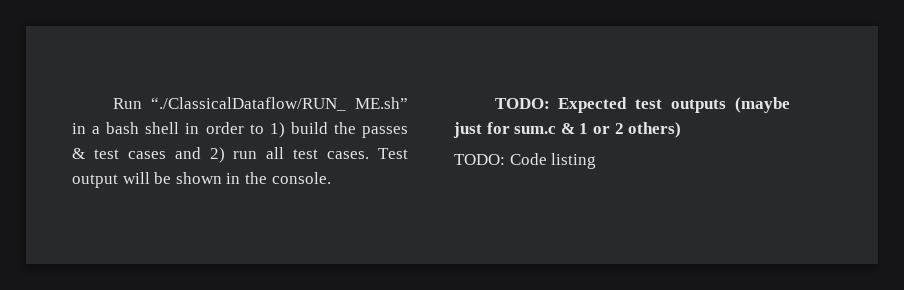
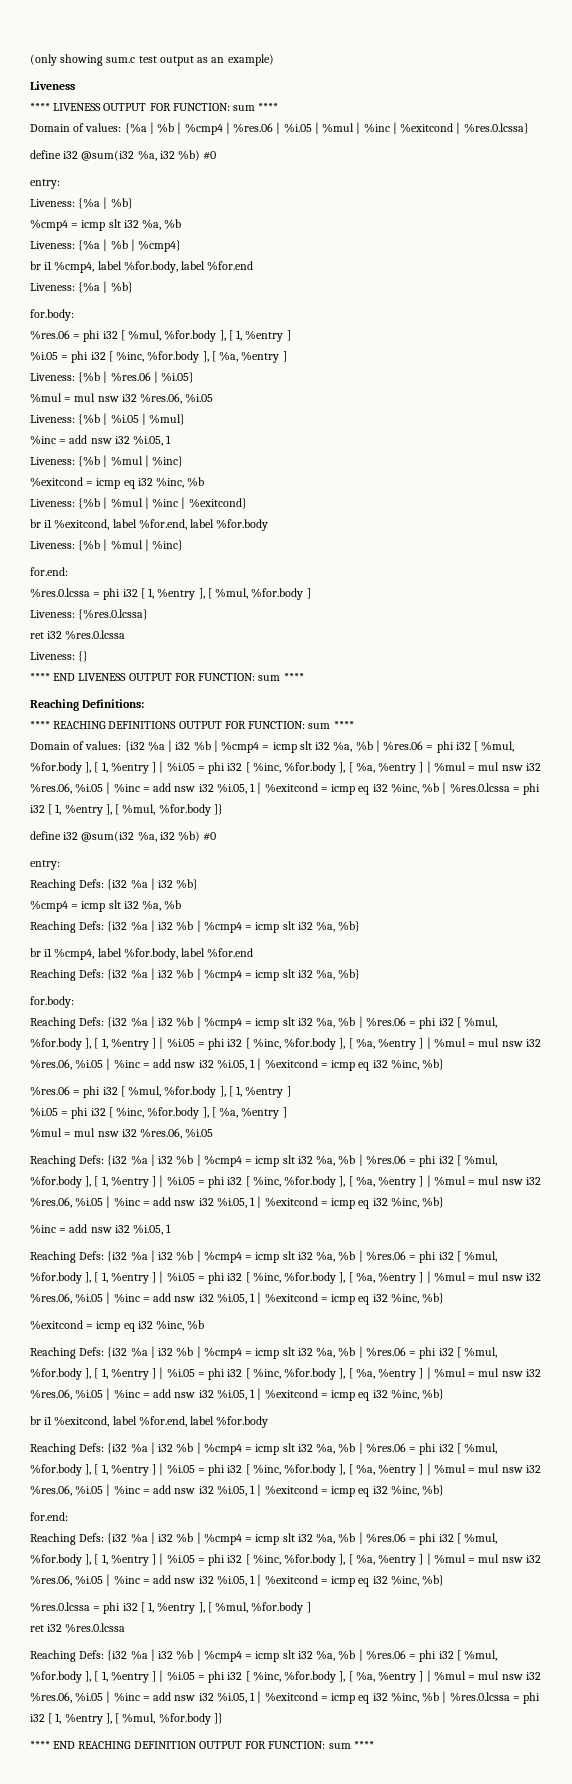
- Run “./ClassicalDataflow/RUN_ ME.sh” in a bash shell in order to 1) build the passes & test cases and 2) run all test cases. Test output will be shown in the console.
- TODO: Expected test outputs (maybe just for sum.c & 1 or 2 others)
- TODO: Code listing
+ (only showing sum.c test output as an example)
+ Liveness
+ **** LIVENESS OUTPUT FOR FUNCTION: sum ****
+ Domain of values: {%a | %b | %cmp4 | %res.06 | %i.05 | %mul | %inc | %exitcond | %res.0.lcssa}
+ define i32 @sum(i32 %a, i32 %b) #0
+ entry:
+ Liveness: {%a | %b}
+ %cmp4 = icmp slt i32 %a, %b
+ Liveness: {%a | %b | %cmp4}
+ br i1 %cmp4, label %for.body, label %for.end
+ Liveness: {%a | %b}
+ for.body:
+ %res.06 = phi i32 [ %mul, %for.body ], [ 1, %entry ]
+ %i.05 = phi i32 [ %inc, %for.body ], [ %a, %entry ]
+ Liveness: {%b | %res.06 | %i.05}
+ %mul = mul nsw i32 %res.06, %i.05
+ Liveness: {%b | %i.05 | %mul}
+ %inc = add nsw i32 %i.05, 1
+ Liveness: {%b | %mul | %inc}
+ %exitcond = icmp eq i32 %inc, %b
+ Liveness: {%b | %mul | %inc | %exitcond}
+ br i1 %exitcond, label %for.end, label %for.body
+ Liveness: {%b | %mul | %inc}
+ for.end:
+ %res.0.lcssa = phi i32 [ 1, %entry ], [ %mul, %for.body ]
+ Liveness: {%res.0.lcssa}
+ ret i32 %res.0.lcssa
+ Liveness: {}
+ **** END LIVENESS OUTPUT FOR FUNCTION: sum ****
+ Reaching Definitions:
+ **** REACHING DEFINITIONS OUTPUT FOR FUNCTION: sum ****
+ Domain of values: {i32 %a | i32 %b | %cmp4 = icmp slt i32 %a, %b | %res.06 = phi i32 [ %mul, %for.body ], [ 1, %entry ] | %i.05 = phi i32 [ %inc, %for.body ], [ %a, %entry ] | %mul = mul nsw i32 %res.06, %i.05 | %inc = add nsw i32 %i.05, 1 | %exitcond = icmp eq i32 %inc, %b | %res.0.lcssa = phi i32 [ 1, %entry ], [ %mul, %for.body ]}
+ define i32 @sum(i32 %a, i32 %b) #0
+ entry:
+ Reaching Defs: {i32 %a | i32 %b}
+ %cmp4 = icmp slt i32 %a, %b
+ Reaching Defs: {i32 %a | i32 %b | %cmp4 = icmp slt i32 %a, %b}
+ br i1 %cmp4, label %for.body, label %for.end
+ Reaching Defs: {i32 %a | i32 %b | %cmp4 = icmp slt i32 %a, %b}
+ for.body:
+ Reaching Defs: {i32 %a | i32 %b | %cmp4 = icmp slt i32 %a, %b | %res.06 = phi i32 [ %mul, %for.body ], [ 1, %entry ] | %i.05 = phi i32 [ %inc, %for.body ], [ %a, %entry ] | %mul = mul nsw i32 %res.06, %i.05 | %inc = add nsw i32 %i.05, 1 | %exitcond = icmp eq i32 %inc, %b}
+ %res.06 = phi i32 [ %mul, %for.body ], [ 1, %entry ]
+ %i.05 = phi i32 [ %inc, %for.body ], [ %a, %entry ]
+ %mul = mul nsw i32 %res.06, %i.05
+ Reaching Defs: {i32 %a | i32 %b | %cmp4 = icmp slt i32 %a, %b | %res.06 = phi i32 [ %mul, %for.body ], [ 1, %entry ] | %i.05 = phi i32 [ %inc, %for.body ], [ %a, %entry ] | %mul = mul nsw i32 %res.06, %i.05 | %inc = add nsw i32 %i.05, 1 | %exitcond = icmp eq i32 %inc, %b}
+ %inc = add nsw i32 %i.05, 1
+ Reaching Defs: {i32 %a | i32 %b | %cmp4 = icmp slt i32 %a, %b | %res.06 = phi i32 [ %mul, %for.body ], [ 1, %entry ] | %i.05 = phi i32 [ %inc, %for.body ], [ %a, %entry ] | %mul = mul nsw i32 %res.06, %i.05 | %inc = add nsw i32 %i.05, 1 | %exitcond = icmp eq i32 %inc, %b}
+ %exitcond = icmp eq i32 %inc, %b
+ Reaching Defs: {i32 %a | i32 %b | %cmp4 = icmp slt i32 %a, %b | %res.06 = phi i32 [ %mul, %for.body ], [ 1, %entry ] | %i.05 = phi i32 [ %inc, %for.body ], [ %a, %entry ] | %mul = mul nsw i32 %res.06, %i.05 | %inc = add nsw i32 %i.05, 1 | %exitcond = icmp eq i32 %inc, %b}
+ br i1 %exitcond, label %for.end, label %for.body
+ Reaching Defs: {i32 %a | i32 %b | %cmp4 = icmp slt i32 %a, %b | %res.06 = phi i32 [ %mul, %for.body ], [ 1, %entry ] | %i.05 = phi i32 [ %inc, %for.body ], [ %a, %entry ] | %mul = mul nsw i32 %res.06, %i.05 | %inc = add nsw i32 %i.05, 1 | %exitcond = icmp eq i32 %inc, %b}
+ for.end:
+ Reaching Defs: {i32 %a | i32 %b | %cmp4 = icmp slt i32 %a, %b | %res.06 = phi i32 [ %mul, %for.body ], [ 1, %entry ] | %i.05 = phi i32 [ %inc, %for.body ], [ %a, %entry ] | %mul = mul nsw i32 %res.06, %i.05 | %inc = add nsw i32 %i.05, 1 | %exitcond = icmp eq i32 %inc, %b}
+ %res.0.lcssa = phi i32 [ 1, %entry ], [ %mul, %for.body ]
+ ret i32 %res.0.lcssa
+ Reaching Defs: {i32 %a | i32 %b | %cmp4 = icmp slt i32 %a, %b | %res.06 = phi i32 [ %mul, %for.body ], [ 1, %entry ] | %i.05 = phi i32 [ %inc, %for.body ], [ %a, %entry ] | %mul = mul nsw i32 %res.06, %i.05 | %inc = add nsw i32 %i.05, 1 | %exitcond = icmp eq i32 %inc, %b | %res.0.lcssa = phi i32 [ 1, %entry ], [ %mul, %for.body ]}
+ **** END REACHING DEFINITION OUTPUT FOR FUNCTION: sum ****

